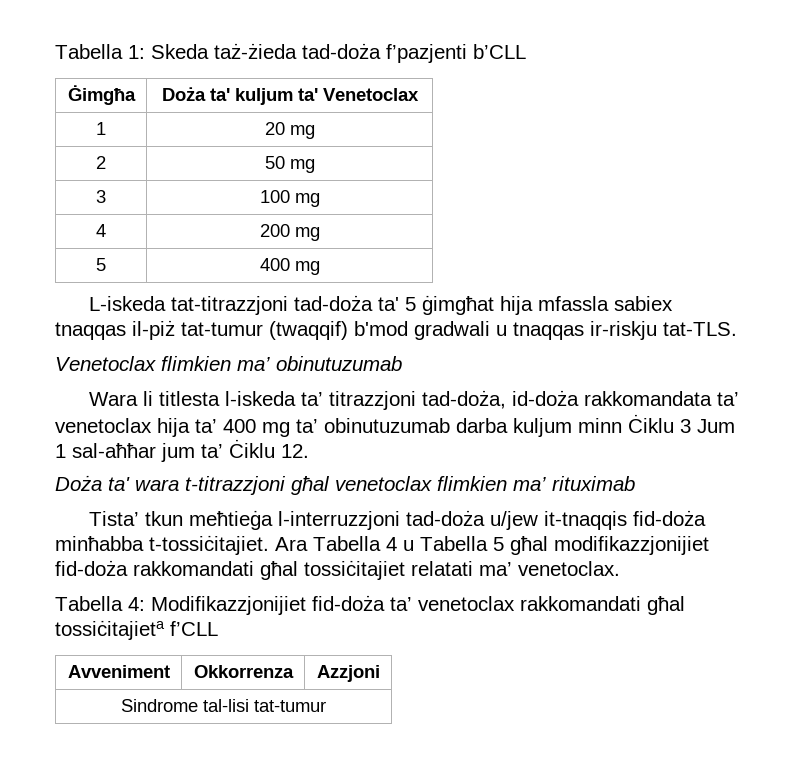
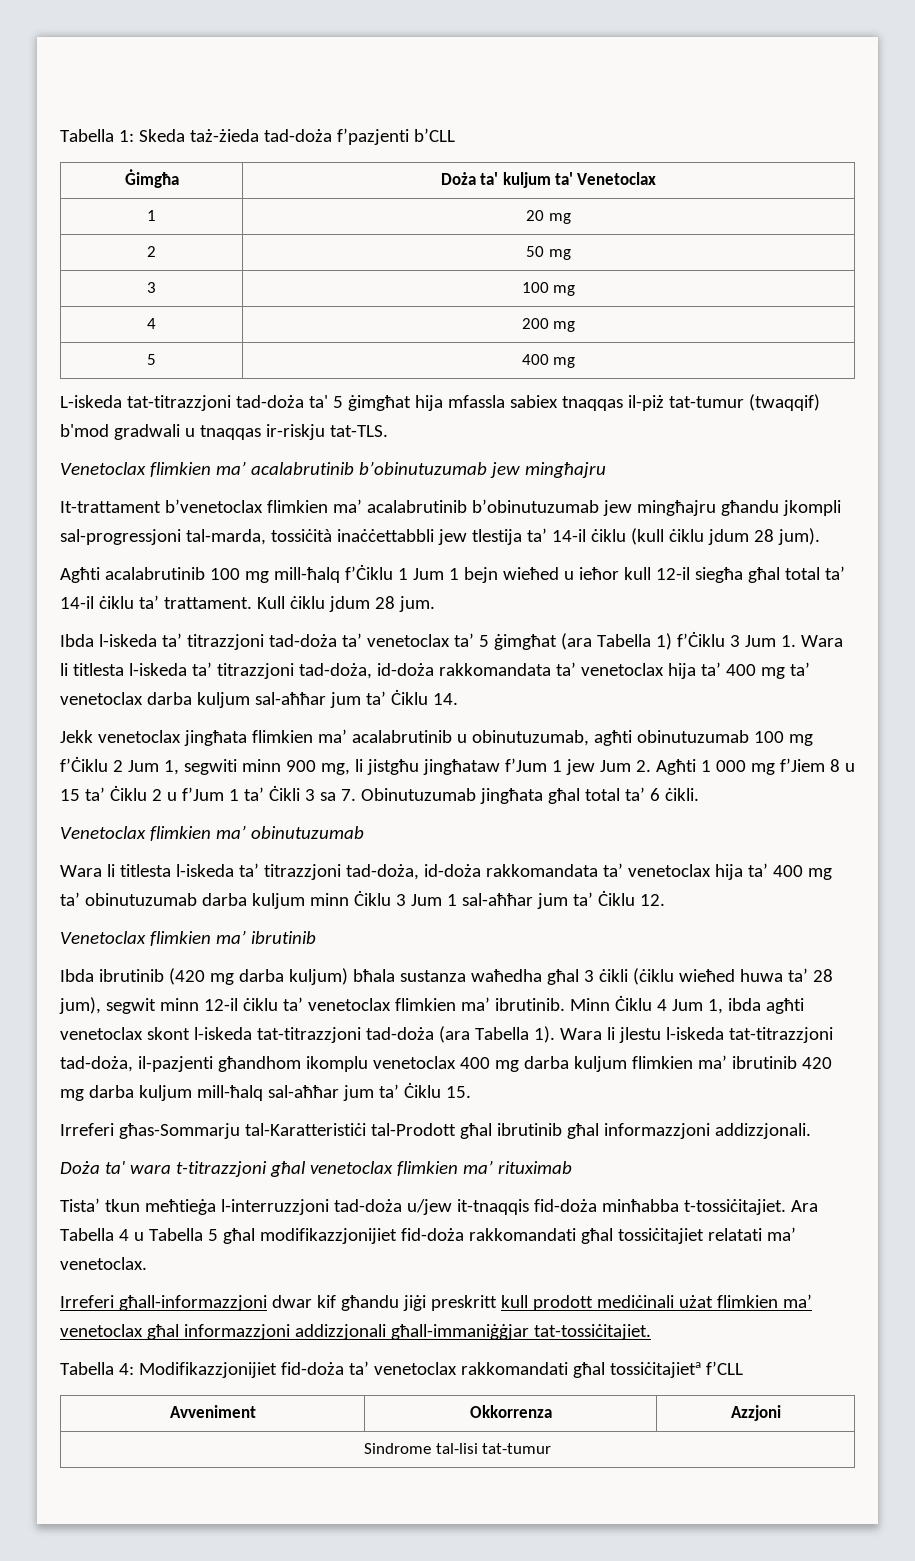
+ Venetoclax flimkien ma’ acalabrutinib b’obinutuzumab jew mingħajru
+ It-trattament b’venetoclax flimkien ma’ acalabrutinib b’obinutuzumab jew mingħajru għandu jkompli sal-progressjoni tal-marda, tossiċità inaċċettabbli jew tlestija ta’ 14-il ċiklu (kull ċiklu jdum 28 jum).
+ Agħti acalabrutinib 100 mg mill-ħalq f’Ċiklu 1 Jum 1 bejn wieħed u ieħor kull 12-il siegħa għal total ta’ 14-il ċiklu ta’ trattament. Kull ċiklu jdum 28 jum.
+ Ibda l-iskeda ta’ titrazzjoni tad-doża ta’ venetoclax ta’ 5 ġimgħat (ara Tabella 1) f’Ċiklu 3 Jum 1. Wara li titlesta l-iskeda ta’ titrazzjoni tad-doża, id-doża rakkomandata ta’ venetoclax hija ta’ 400 mg ta’ venetoclax darba kuljum sal-aħħar jum ta’ Ċiklu 14.
+ Jekk venetoclax jingħata flimkien ma’ acalabrutinib u obinutuzumab, agħti obinutuzumab 100 mg f’Ċiklu 2 Jum 1, segwiti minn 900 mg, li jistgħu jingħataw f’Jum 1 jew Jum 2. Agħti 1 000 mg f’Jiem 8 u 15 ta’ Ċiklu 2 u f’Jum 1 ta’ Ċikli 3 sa 7. Obinutuzumab jingħata għal total ta’ 6 ċikli.
+ Venetoclax flimkien ma’ ibrutinib
+ Ibda ibrutinib (420 mg darba kuljum) bħala sustanza waħedha għal 3 ċikli (ċiklu wieħed huwa ta’ 28 jum), segwit minn 12-il ċiklu ta’ venetoclax flimkien ma’ ibrutinib. Minn Ċiklu 4 Jum 1, ibda agħti venetoclax skont l-iskeda tat-titrazzjoni tad-doża (ara Tabella 1). Wara li jlestu l-iskeda tat-titrazzjoni tad-doża, il-pazjenti għandhom ikomplu venetoclax 400 mg darba kuljum flimkien ma’ ibrutinib 420 mg darba kuljum mill-ħalq sal-aħħar jum ta’ Ċiklu 15.
+ Irreferi għas-Sommarju tal-Karatteristiċi tal-Prodott għal ibrutinib għal informazzjoni addizzjonali.
+ Irreferi għall-informazzjoni dwar kif għandu jiġi preskritt kull prodott mediċinali użat flimkien ma’ venetoclax għal informazzjoni addizzjonali għall-immaniġġjar tat-tossiċitajiet.

